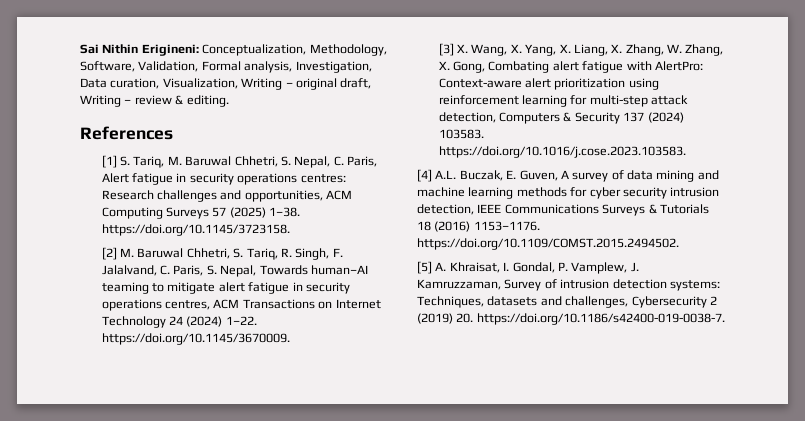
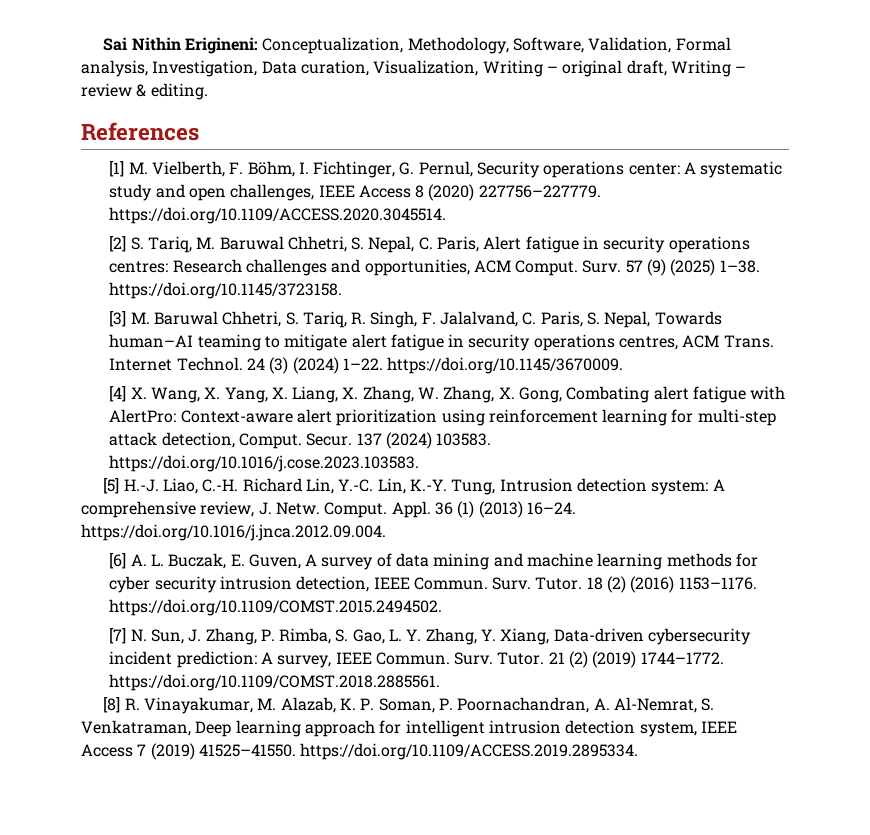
- [1] S. Tariq, M. Baruwal Chhetri, S. Nepal, C. Paris, Alert fatigue in security operations centres: Research challenges and opportunities, ACM Computing Surveys 57 (2025) 1–38. https://doi.org/10.1145/3723158.
+ [1] M. Vielberth, F. Böhm, I. Fichtinger, G. Pernul, Security operations center: A systematic study and open challenges, IEEE Access 8 (2020) 227756–227779. https://doi.org/10.1109/ACCESS.2020.3045514.
+ [2] S. Tariq, M. Baruwal Chhetri, S. Nepal, C. Paris, Alert fatigue in security operations centres: Research challenges and opportunities, ACM Comput. Surv. 57 (9) (2025) 1–38. https://doi.org/10.1145/3723158.
- [2] M. Baruwal Chhetri, S. Tariq, R. Singh, F. Jalalvand, C. Paris, S. Nepal, Towards human–AI teaming to mitigate alert fatigue in security operations centres, ACM Transactions on Internet Technology 24 (2024) 1–22. https://doi.org/10.1145/3670009.
+ [3] M. Baruwal Chhetri, S. Tariq, R. Singh, F. Jalalvand, C. Paris, S. Nepal, Towards human–AI teaming to mitigate alert fatigue in security operations centres, ACM Trans. Internet Technol. 24 (3) (2024) 1–22. https://doi.org/10.1145/3670009.
- [3] X. Wang, X. Yang, X. Liang, X. Zhang, W. Zhang, X. Gong, Combating alert fatigue with AlertPro: Context-aware alert prioritization using reinforcement learning for multi-step attack detection, Computers & Security 137 (2024) 103583. https://doi.org/10.1016/j.cose.2023.103583.
+ [4] X. Wang, X. Yang, X. Liang, X. Zhang, W. Zhang, X. Gong, Combating alert fatigue with AlertPro: Context-aware alert prioritization using reinforcement learning for multi-step attack detection, Comput. Secur. 137 (2024) 103583. https://doi.org/10.1016/j.cose.2023.103583.
- [4] A.L. Buczak, E. Guven, A survey of data mining and machine learning methods for cyber security intrusion detection, IEEE Communications Surveys & Tutorials 18 (2016) 1153–1176. https://doi.org/10.1109/COMST.2015.2494502.
- [5] A. Khraisat, I. Gondal, P. Vamplew, J. Kamruzzaman, Survey of intrusion detection systems: Techniques, datasets and challenges, Cybersecurity 2 (2019) 20. https://doi.org/10.1186/s42400-019-0038-7.
+ [5] H.-J. Liao, C.-H. Richard Lin, Y.-C. Lin, K.-Y. Tung, Intrusion detection system: A comprehensive review, J. Netw. Comput. Appl. 36 (1) (2013) 16–24. https://doi.org/10.1016/j.jnca.2012.09.004.
+ [6] A. L. Buczak, E. Guven, A survey of data mining and machine learning methods for cyber security intrusion detection, IEEE Commun. Surv. Tutor. 18 (2) (2016) 1153–1176. https://doi.org/10.1109/COMST.2015.2494502.
+ [7] N. Sun, J. Zhang, P. Rimba, S. Gao, L. Y. Zhang, Y. Xiang, Data-driven cybersecurity incident prediction: A survey, IEEE Commun. Surv. Tutor. 21 (2) (2019) 1744–1772. https://doi.org/10.1109/COMST.2018.2885561.
+ [8] R. Vinayakumar, M. Alazab, K. P. Soman, P. Poornachandran, A. Al-Nemrat, S. Venkatraman, Deep learning approach for intelligent intrusion detection system, IEEE Access 7 (2019) 41525–41550. https://doi.org/10.1109/ACCESS.2019.2895334.

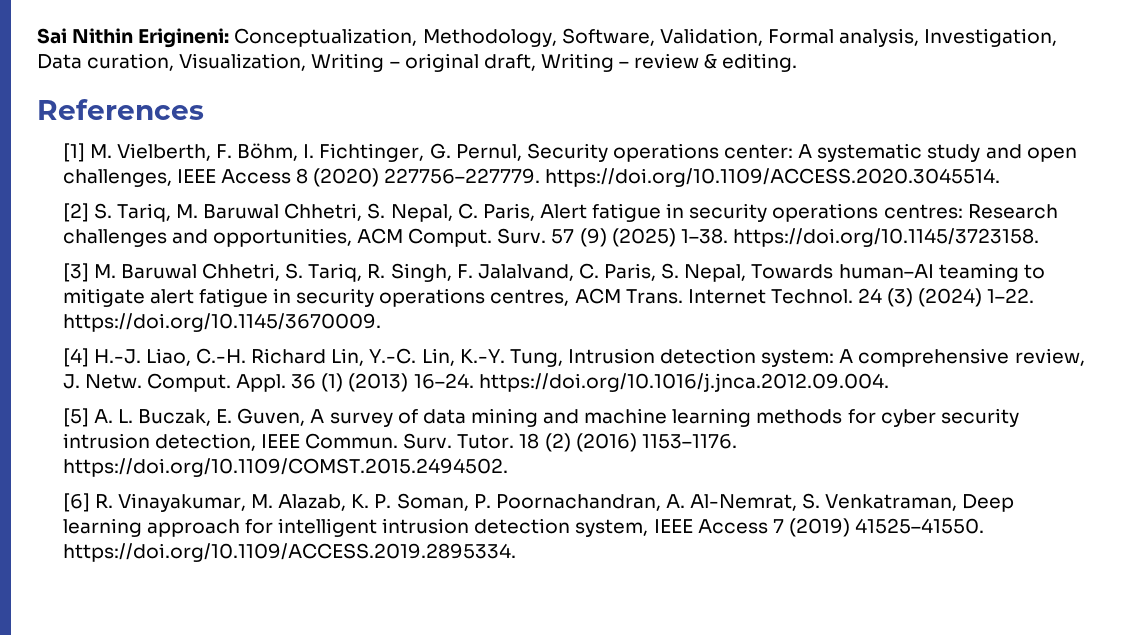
- [4] X. Wang, X. Yang, X. Liang, X. Zhang, W. Zhang, X. Gong, Combating alert fatigue with AlertPro: Context-aware alert prioritization using reinforcement learning for multi-step attack detection, Comput. Secur. 137 (2024) 103583. https://doi.org/10.1016/j.cose.2023.103583.
- [5] H.-J. Liao, C.-H. Richard Lin, Y.-C. Lin, K.-Y. Tung, Intrusion detection system: A comprehensive review, J. Netw.
+ [4] H.-J. Liao, C.-H. Richard Lin, Y.-C. Lin, K.-Y. Tung, Intrusion detection system: A comprehensive review, J. Netw.
- [6] A. L. Buczak, E. Guven, A survey of data mining and machine learning methods for cyber security intrusion detection, IEEE Commun.
+ [5] A. L. Buczak, E. Guven, A survey of data mining and machine learning methods for cyber security intrusion detection, IEEE Commun.
- [7] N. Sun, J. Zhang, P. Rimba, S. Gao, L. Y. Zhang, Y. Xiang, Data-driven cybersecurity incident prediction: A survey, IEEE Commun. Surv. Tutor. 21 (2) (2019) 1744–1772. https://doi.org/10.1109/COMST.2018.2885561.
- [8] R. Vinayakumar, M. Alazab, K. P. Soman, P. Poornachandran, A. Al-Nemrat, S. Venkatraman, Deep learning approach for intelligent intrusion detection system, IEEE Access 7 (2019) 41525–41550. https://doi.org/10.1109/ACCESS.2019.2895334.
+ [6] R. Vinayakumar, M. Alazab, K. P. Soman, P. Poornachandran, A. Al-Nemrat, S. Venkatraman, Deep learning approach for intelligent intrusion detection system, IEEE Access 7 (2019) 41525–41550. https://doi.org/10.1109/ACCESS.2019.2895334.

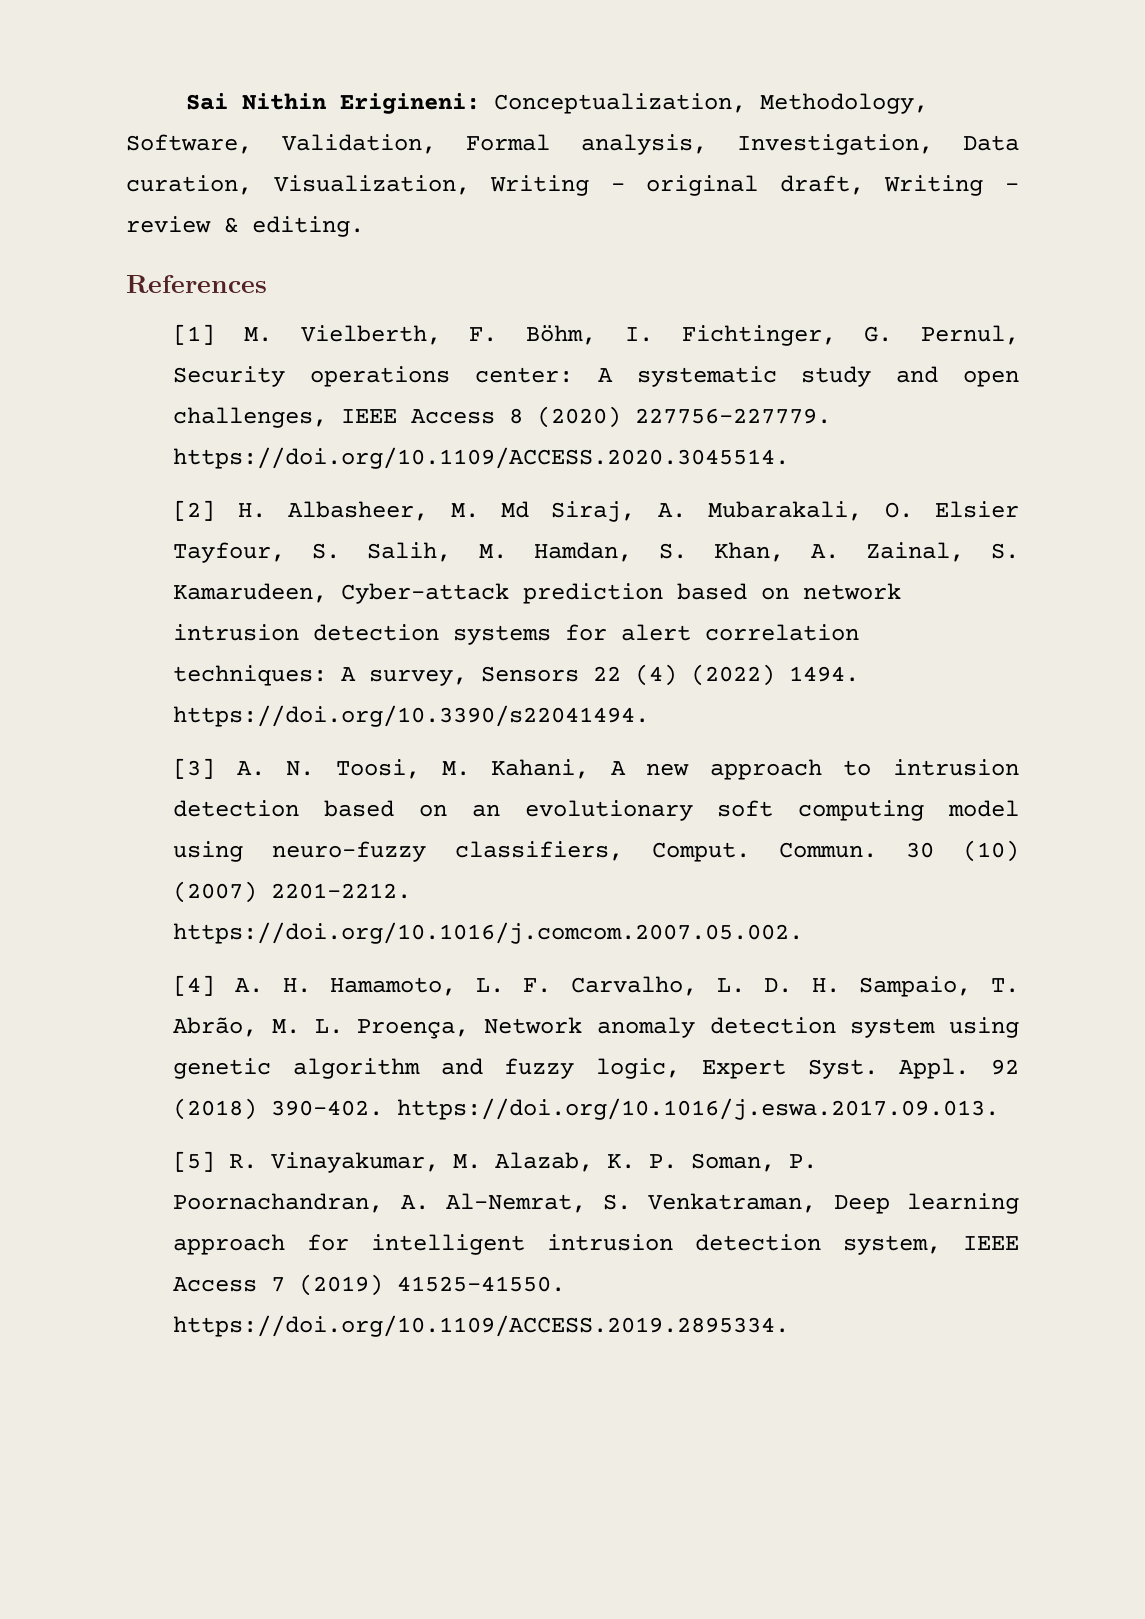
- [2] S. Tariq, M. Baruwal Chhetri, S. Nepal, C. Paris, Alert fatigue in security operations centres: Research challenges and opportunities, ACM Comput. Surv. 57 (9) (2025) 1–38. https://doi.org/10.1145/3723158.
- [3] M. Baruwal Chhetri, S. Tariq, R. Singh, F. Jalalvand, C. Paris, S. Nepal, Towards human–AI teaming to mitigate alert fatigue in security operations centres, ACM Trans. Internet Technol. 24 (3) (2024) 1–22. https://doi.org/10.1145/3670009.
- [4] H.-J. Liao, C.-H. Richard Lin, Y.-C. Lin, K.-Y. Tung, Intrusion detection system: A comprehensive review, J. Netw. Comput. Appl. 36 (1) (2013) 16–24. https://doi.org/10.1016/j.jnca.2012.09.004.
- [5] A. L. Buczak, E. Guven, A survey of data mining and machine learning methods for cyber security intrusion detection, IEEE Commun. Surv. Tutor. 18 (2) (2016) 1153–1176. https://doi.org/10.1109/COMST.2015.2494502.
- [6] R. Vinayakumar, M. Alazab, K. P. Soman, P. Poornachandran, A. Al-Nemrat, S. Venkatraman, Deep learning approach for intelligent intrusion detection system, IEEE Access 7 (2019) 41525–41550. https://doi.org/10.1109/ACCESS.2019.2895334.
+ [2] H. Albasheer, M. Md Siraj, A. Mubarakali, O. Elsier Tayfour, S. Salih, M. Hamdan, S. Khan, A. Zainal, S. Kamarudeen, Cyber-attack prediction based on network intrusion detection systems for alert correlation techniques: A survey, Sensors 22 (4) (2022) 1494. https://doi.org/10.3390/s22041494.
+ [3] A. N. Toosi, M. Kahani, A new approach to intrusion detection based on an evolutionary soft computing model using neuro-fuzzy classifiers, Comput. Commun. 30 (10) (2007) 2201–2212. https://doi.org/10.1016/j.comcom.2007.05.002.
+ [4] A. H. Hamamoto, L. F. Carvalho, L. D. H. Sampaio, T. Abrão, M. L. Proença, Network anomaly detection system using genetic algorithm and fuzzy logic, Expert Syst. Appl. 92 (2018) 390–402. https://doi.org/10.1016/j.eswa.2017.09.013.
+ [5] R. Vinayakumar, M. Alazab, K. P. Soman, P. Poornachandran, A. Al-Nemrat, S. Venkatraman, Deep learning approach for intelligent intrusion detection system, IEEE Access 7 (2019) 41525–41550. https://doi.org/10.1109/ACCESS.2019.2895334.

